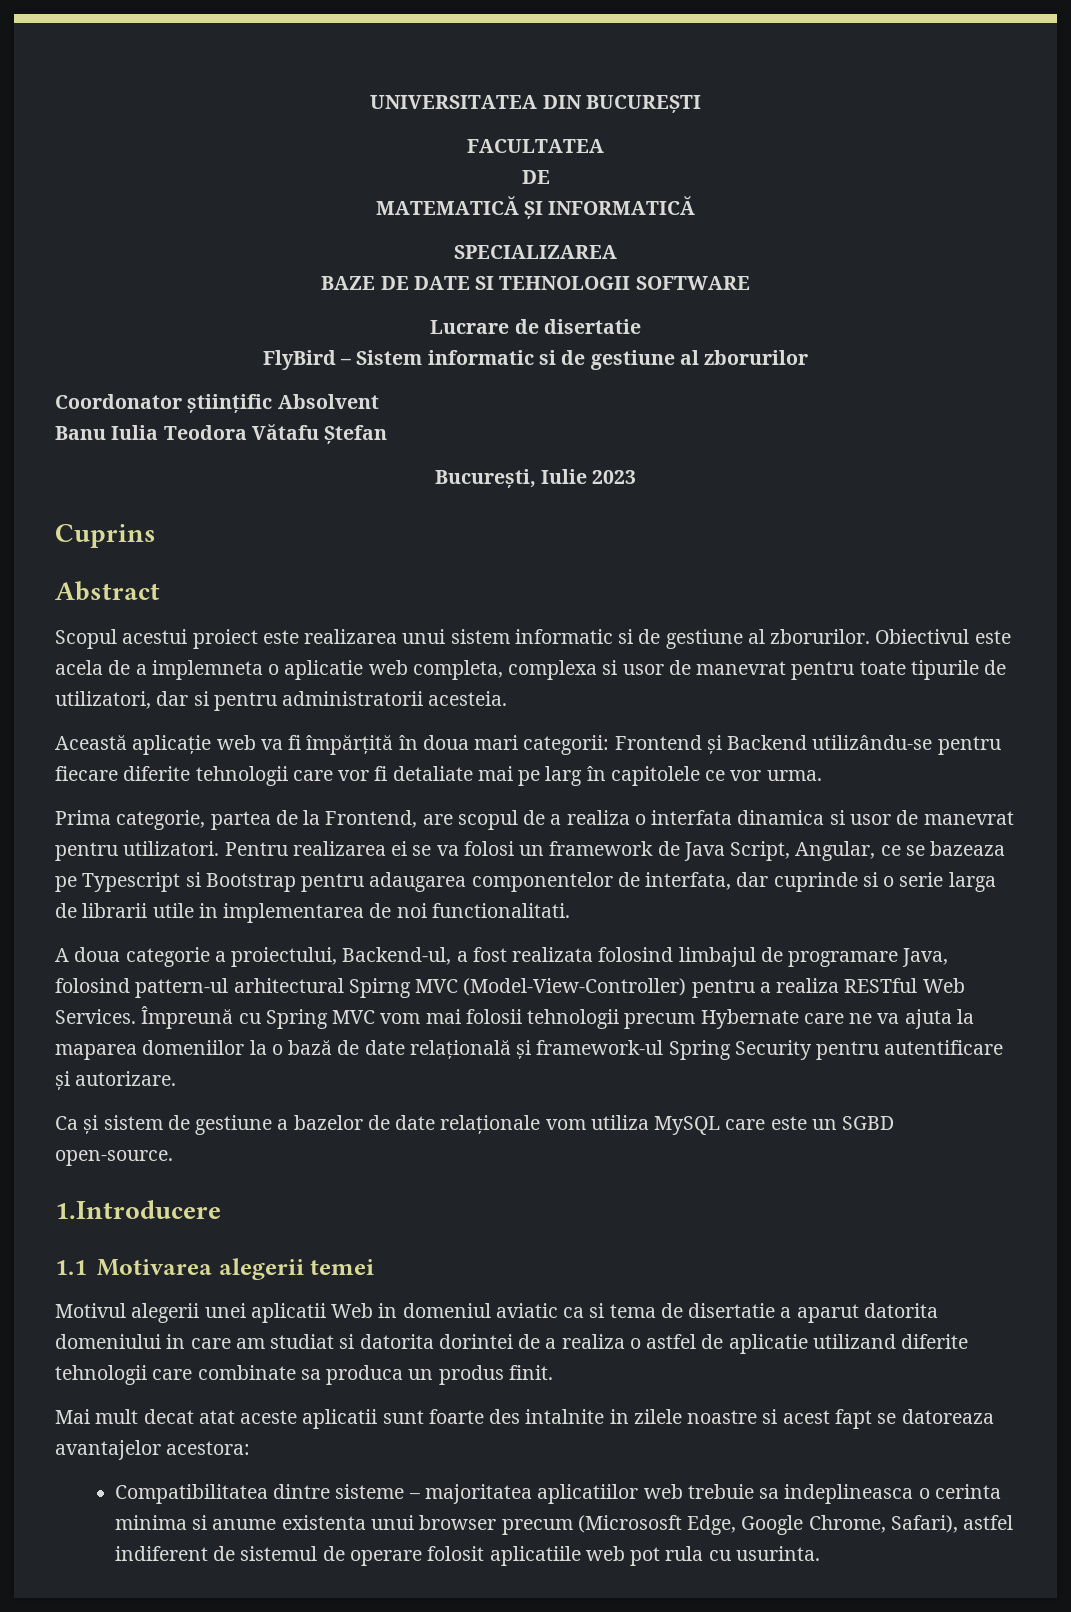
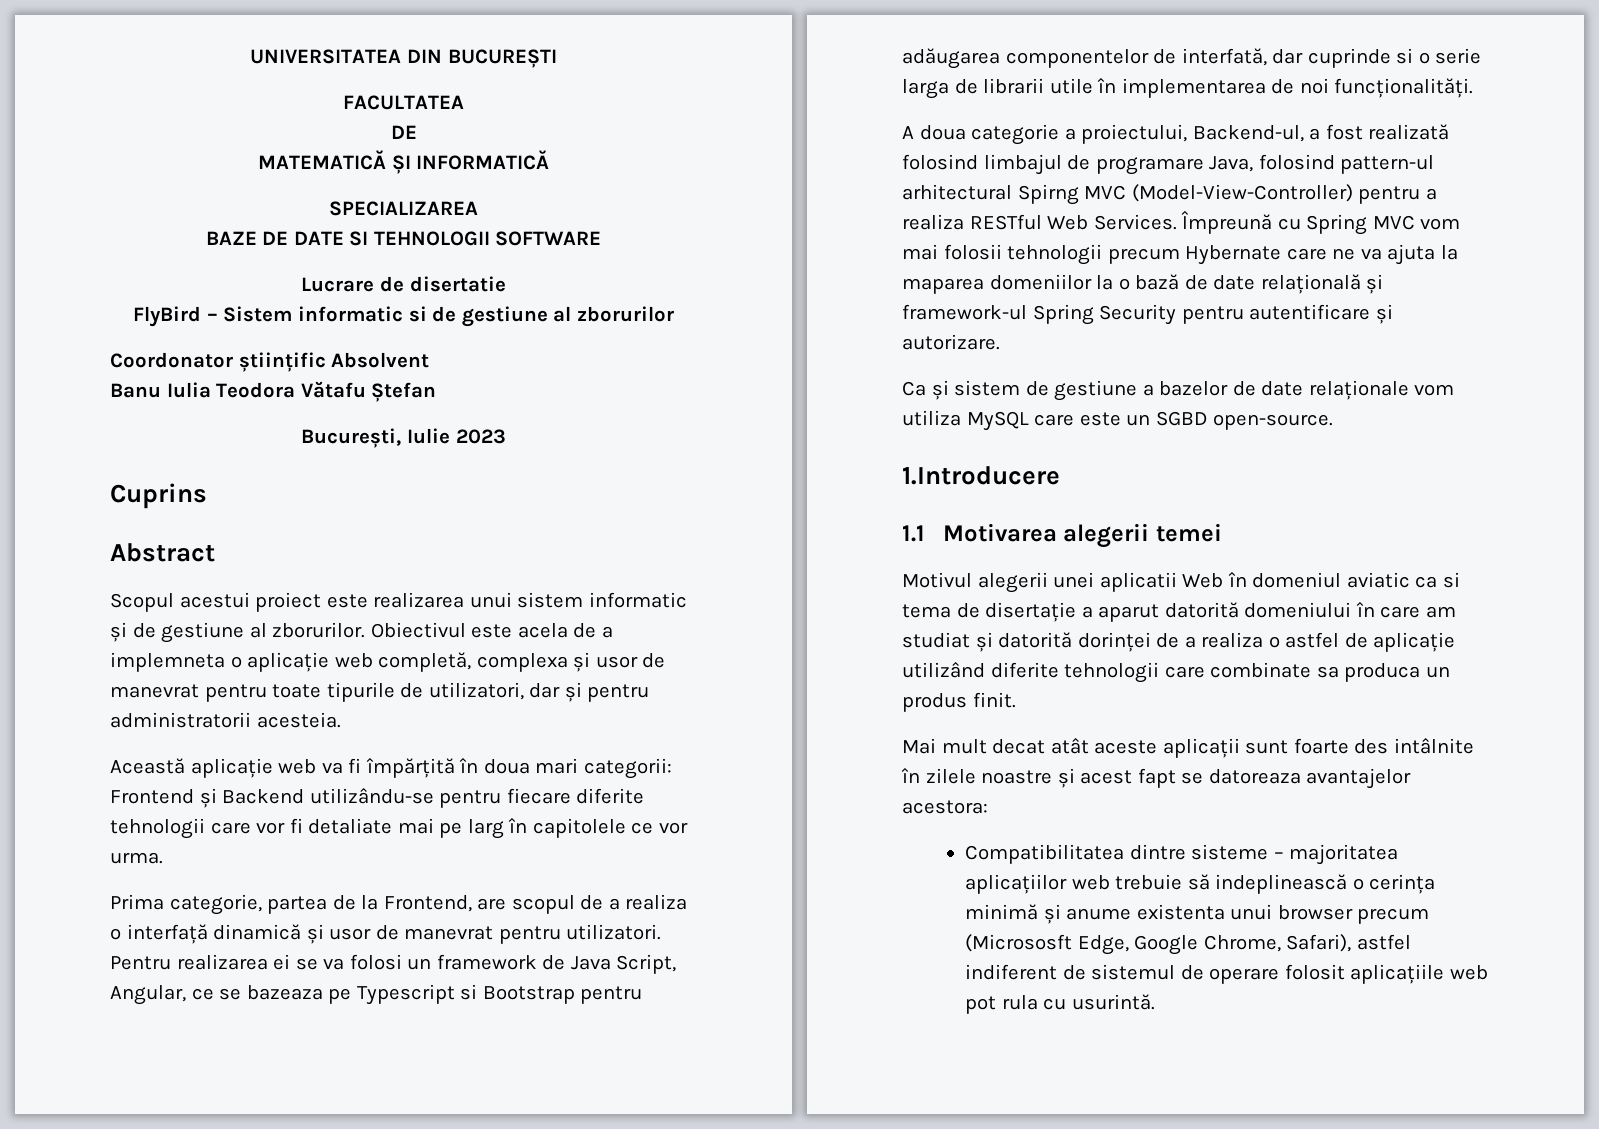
- Scopul acestui proiect este realizarea unui sistem informatic si de gestiune al zborurilor.
+ Scopul acestui proiect este realizarea unui sistem informatic și de gestiune al zborurilor.
- Obiectivul este acela de a implemneta o aplicatie web completa, complexa si usor de manevrat pentru toate tipurile de utilizatori, dar si pentru administratorii acesteia.
+ Obiectivul este acela de a implemneta o aplicație web completă, complexa și usor de manevrat pentru toate tipurile de utilizatori, dar și pentru administratorii acesteia.
- Prima categorie, partea de la Frontend, are scopul de a realiza o interfata dinamica si usor de manevrat pentru utilizatori.
+ Prima categorie, partea de la Frontend, are scopul de a realiza o interfață dinamică și usor de manevrat pentru utilizatori.
- Pentru realizarea ei se va folosi un framework de Java Script, Angular, ce se bazeaza pe Typescript si Bootstrap pentru adaugarea componentelor de interfata, dar cuprinde si o serie larga de librarii utile in implementarea de noi functionalitati.
+ Pentru realizarea ei se va folosi un framework de Java Script, Angular, ce se bazeaza pe Typescript si Bootstrap pentru adăugarea componentelor de interfată, dar cuprinde si o serie larga de librarii utile în implementarea de noi funcționalități.
- A doua categorie a proiectului, Backend-ul, a fost realizata folosind limbajul de programare Java, folosind pattern-ul arhitectural Spirng MVC (Model-View-Controller) pentru a realiza RESTful Web Services.
+ A doua categorie a proiectului, Backend-ul, a fost realizată folosind limbajul de programare Java, folosind pattern-ul arhitectural Spirng MVC (Model-View-Controller) pentru a realiza RESTful Web Services.
- Motivul alegerii unei aplicatii Web in domeniul aviatic ca si tema de disertatie a aparut datorita domeniului in care am studiat si datorita dorintei de a realiza o astfel de aplicatie utilizand diferite tehnologii care combinate sa produca un produs finit.
+ Motivul alegerii unei aplicatii Web în domeniul aviatic ca si tema de disertație a aparut datorită domeniului în care am studiat și datorită dorinței de a realiza o astfel de aplicație utilizând diferite tehnologii care combinate sa produca un produs finit.
- Mai mult decat atat aceste aplicatii sunt foarte des intalnite in zilele noastre si acest fapt se datoreaza avantajelor acestora:
+ Mai mult decat atât aceste aplicații sunt foarte des intâlnite în zilele noastre și acest fapt se datoreaza avantajelor acestora:
- Compatibilitatea dintre sisteme – majoritatea aplicatiilor web trebuie sa indeplineasca o cerinta minima si anume existenta unui browser precum (Micrososft Edge, Google Chrome, Safari), astfel indiferent de sistemul de operare folosit aplicatiile web pot rula cu usurinta.
+ Compatibilitatea dintre sisteme – majoritatea aplicațiilor web trebuie să indeplinească o cerința minimă și anume existenta unui browser precum (Micrososft Edge, Google Chrome, Safari), astfel indiferent de sistemul de operare folosit aplicațiile web pot rula cu usurintă.

